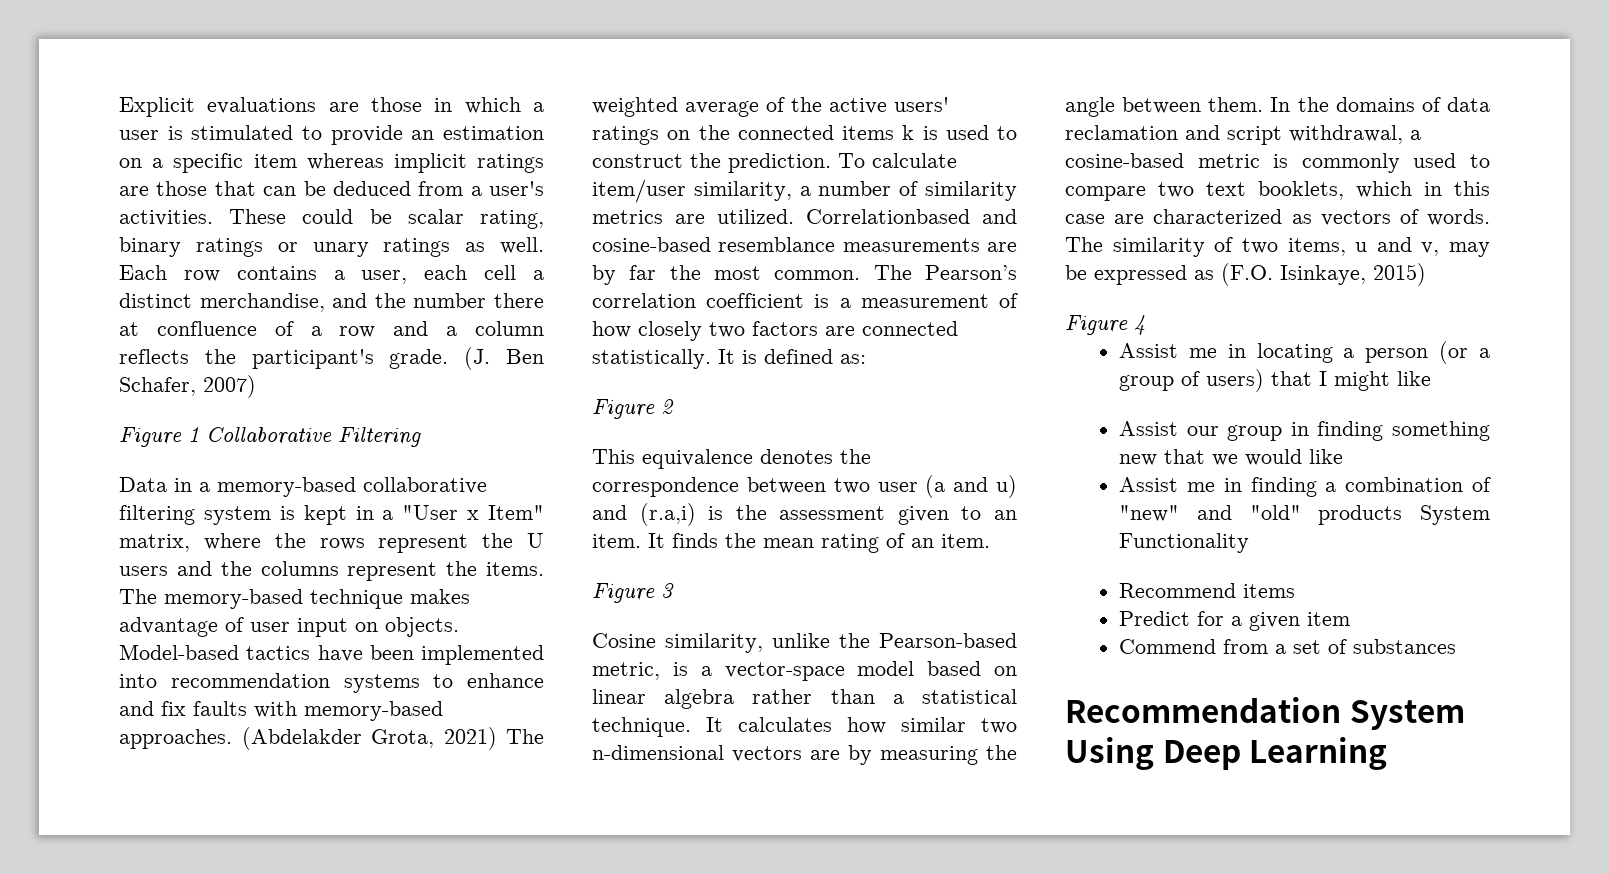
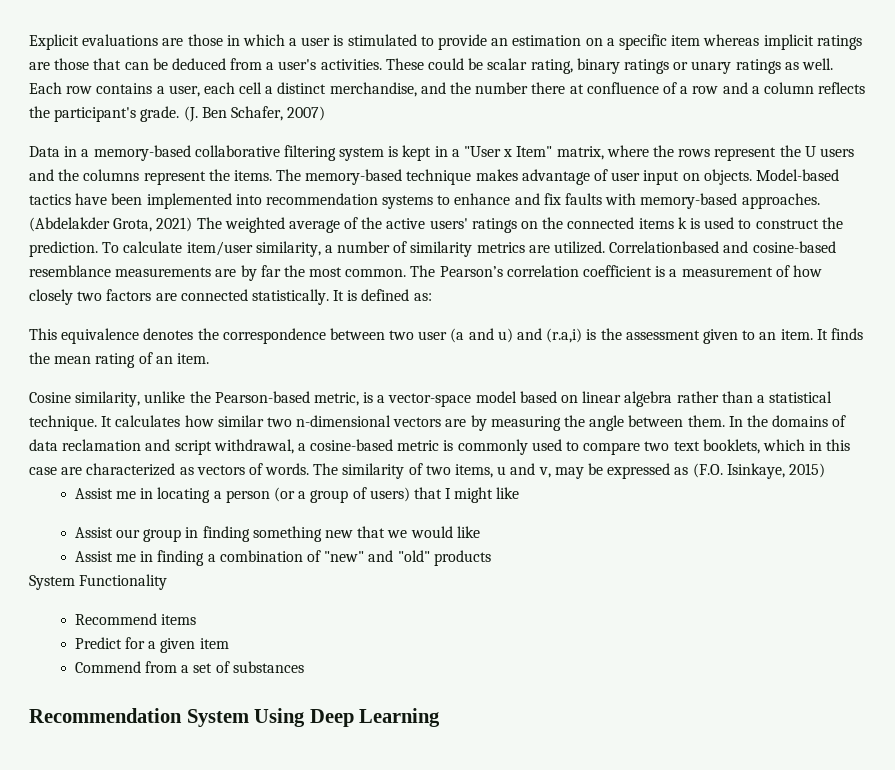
- Figure 1 Collaborative Filtering
- Figure 2
- Figure 3
- Figure 4
- Assist me in finding a combination of "new" and "old" products System Functionality
+ Assist me in finding a combination of "new" and "old" products
+ System Functionality

